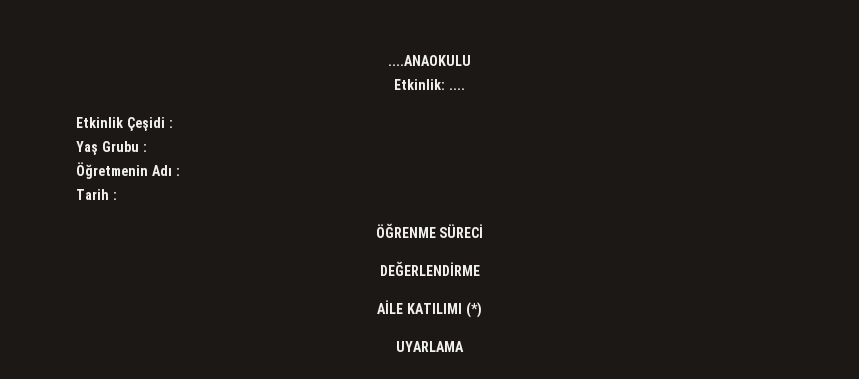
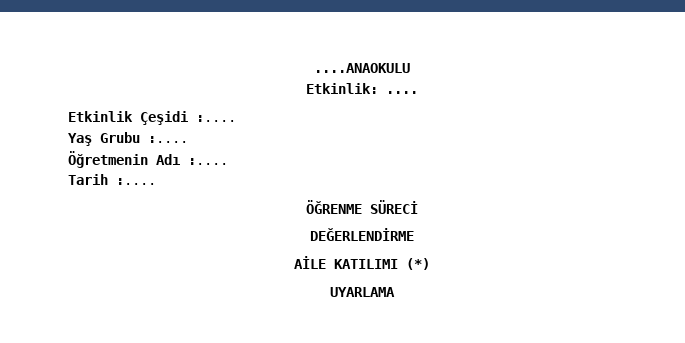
- Etkinlik Çeşidi :
+ Etkinlik Çeşidi :....
- Yaş Grubu :
+ Yaş Grubu :....
- Öğretmenin Adı :
+ Öğretmenin Adı :....
- Tarih :
+ Tarih :....

